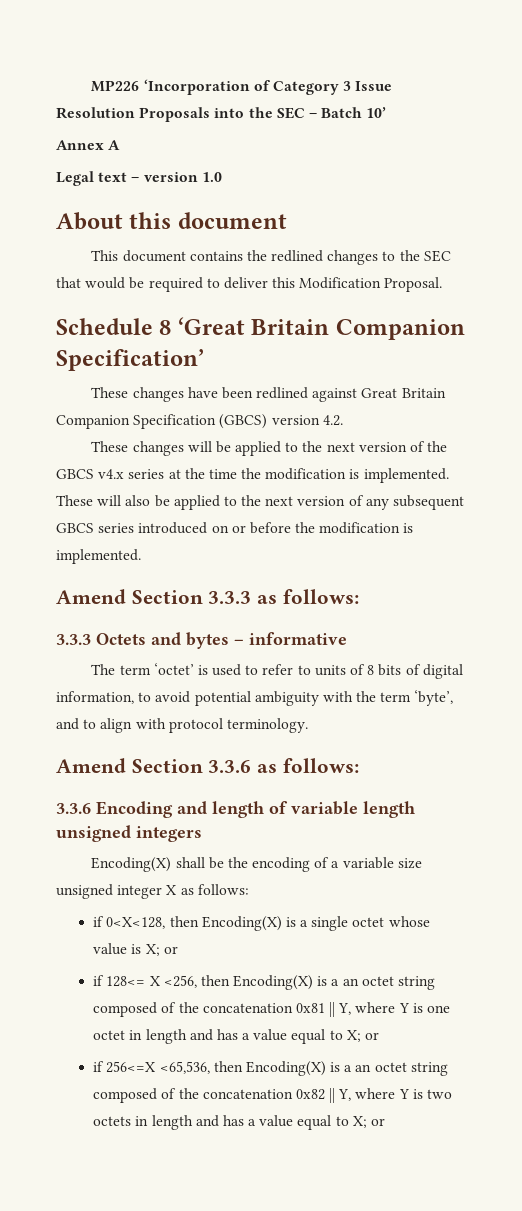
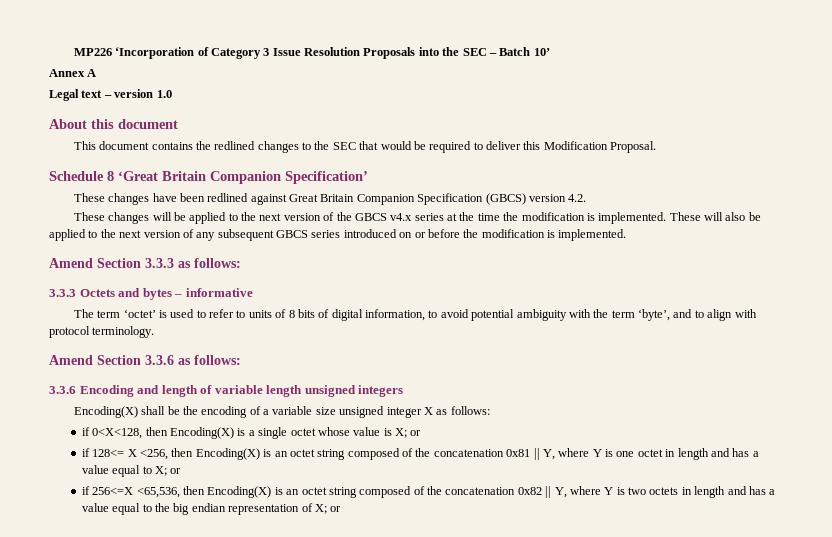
- if 128<= X <256, then Encoding(X) is a an octet string composed of the concatenation 0x81 || Y, where Y is one octet in length and has a value equal to X; or
+ if 128<= X <256, then Encoding(X) is an octet string composed of the concatenation 0x81 || Y, where Y is one octet in length and has a value equal to X; or
- if 256<=X <65,536, then Encoding(X) is a an octet string composed of the concatenation 0x82 || Y, where Y is two octets in length and has a value equal to X; or
+ if 256<=X <65,536, then Encoding(X) is an octet string composed of the concatenation 0x82 || Y, where Y is two octets in length and has a value equal to the big endian representation of X; or

